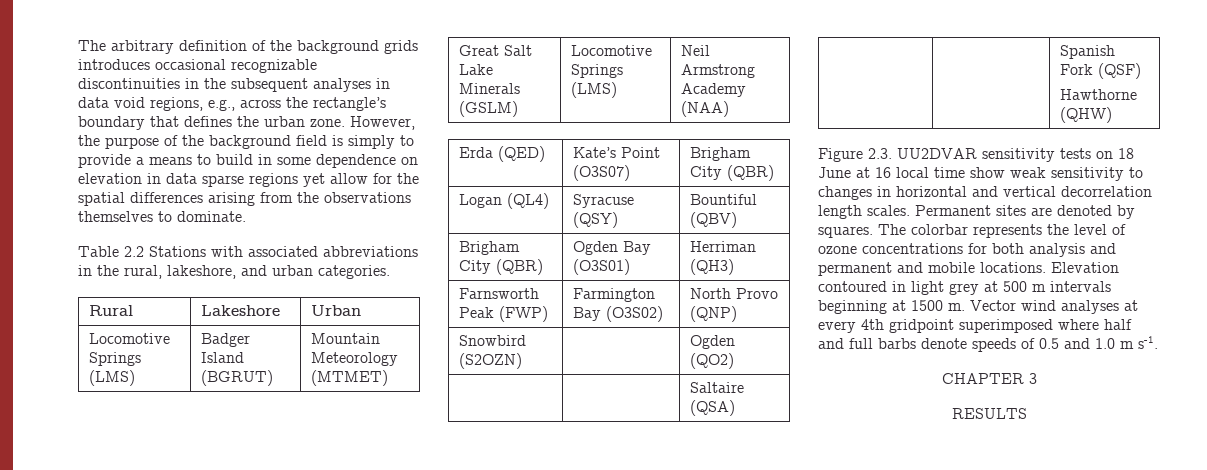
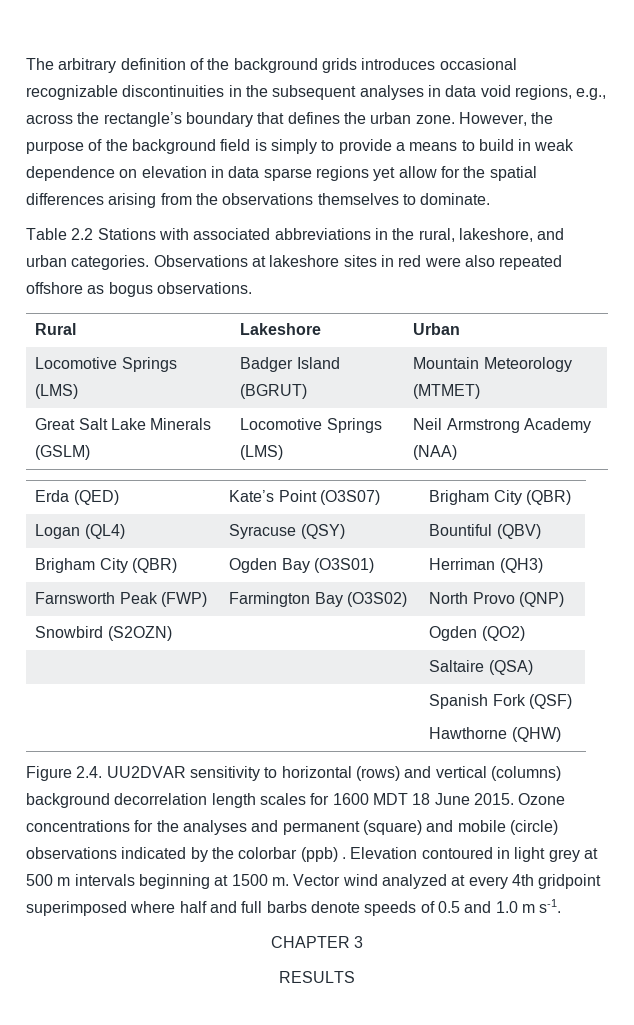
- However, the purpose of the background field is simply to provide a means to build in some dependence on elevation in data sparse regions yet allow for the spatial differences arising from the observations themselves to dominate.
+ However, the purpose of the background field is simply to provide a means to build in weak dependence on elevation in data sparse regions yet allow for the spatial differences arising from the observations themselves to dominate.
+ Observations at lakeshore sites in red were also repeated offshore as bogus observations.
- Figure 2.3. UU2DVAR sensitivity tests on 18 June at 16 local time show weak sensitivity to changes in horizontal and vertical decorrelation length scales. Permanent sites are denoted by squares. The colorbar represents the level of ozone concentrations for both analysis and permanent and mobile locations.
+ Figure 2.4. UU2DVAR sensitivity to horizontal (rows) and vertical (columns) background decorrelation length scales for 1600 MDT 18 June 2015. Ozone concentrations for the analyses and permanent (square) and mobile (circle) observations indicated by the colorbar (ppb) .
- Vector wind analyses at every 4th gridpoint superimposed where half and full barbs denote speeds of 0.5 and 1.0 m s-1.
+ Vector wind analyzed at every 4th gridpoint superimposed where half and full barbs denote speeds of 0.5 and 1.0 m s-1.

